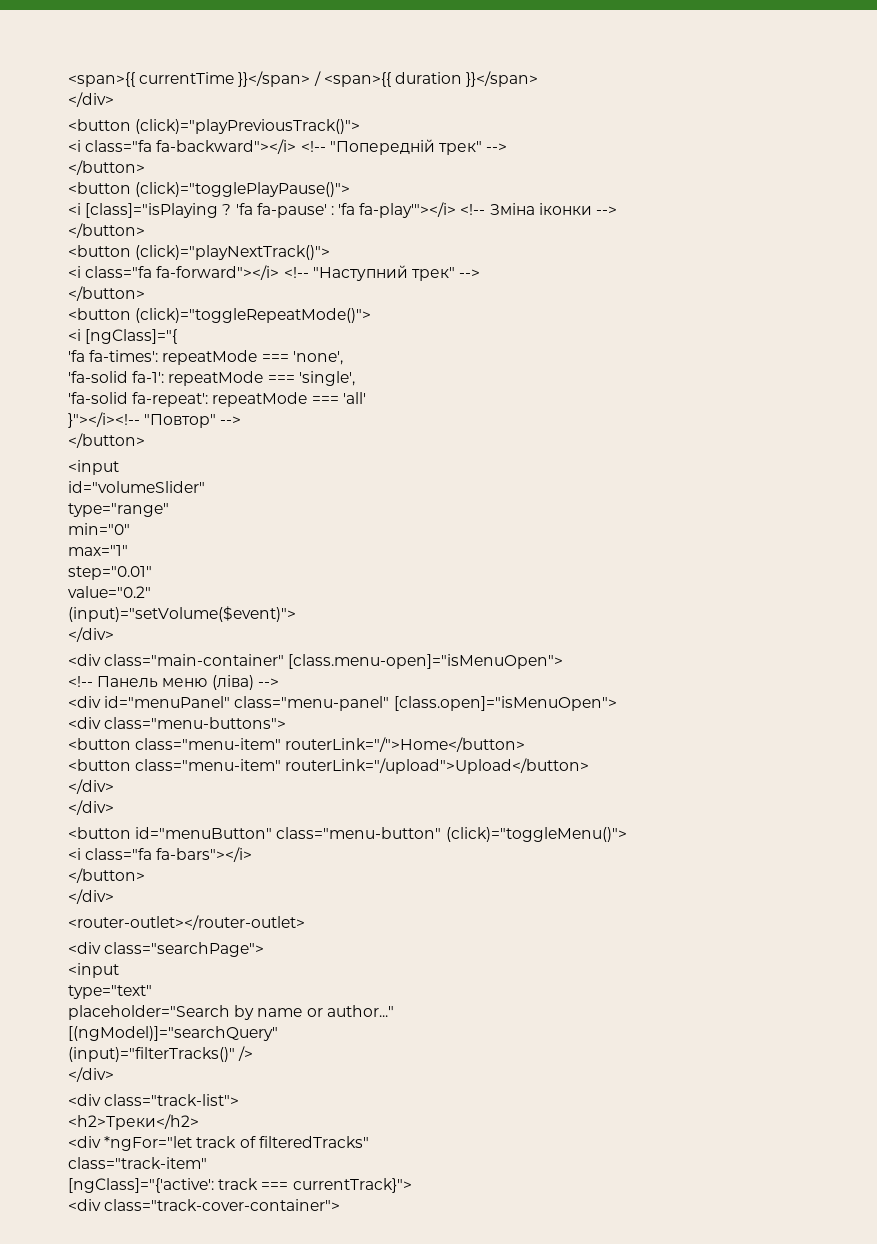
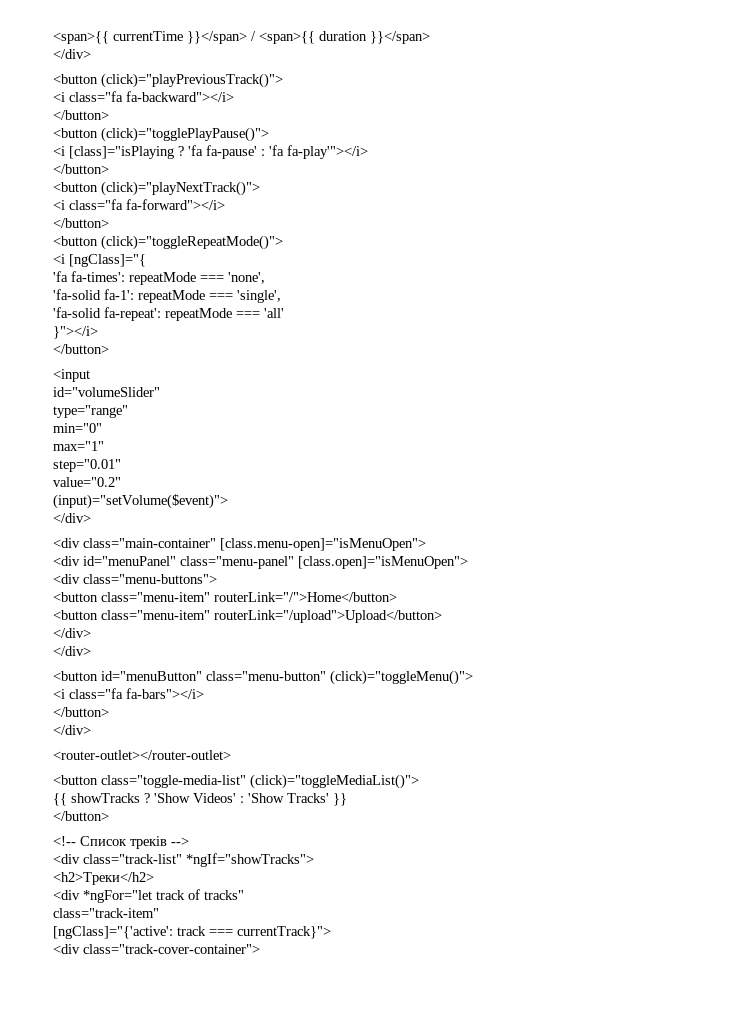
- <i class="fa fa-backward"></i> <!-- "Попередній трек" -->
+ <i class="fa fa-backward"></i>
- 'fa fa-pause' : 'fa fa-play'"></i> <!-- Зміна іконки -->
+ 'fa fa-pause' : 'fa fa-play'"></i>
- <i class="fa fa-forward"></i> <!-- "Наступний трек" -->
+ <i class="fa fa-forward"></i>
- }"></i><!-- "Повтор" -->
+ }"></i>
- <!-- Панель меню (ліва) -->
- <div class="searchPage">
- <input
- type="text"
- placeholder="Search by name or author..."
- [(ngModel)]="searchQuery"
- (input)="filterTracks()" />
- </div>
- <div class="track-list">
+ <button class="toggle-media-list" (click)="toggleMediaList()">
+ {{ showTracks ? 'Show Videos' : 'Show Tracks' }}
+ </button>
+ <!-- Список треків -->
+ <div class="track-list" *ngIf="showTracks">
- <div *ngFor="let track of filteredTracks"
+ <div *ngFor="let track of tracks"

